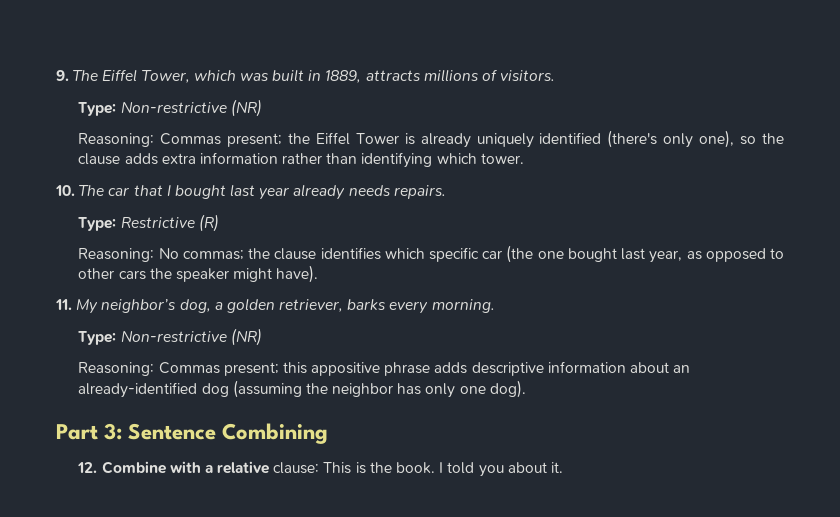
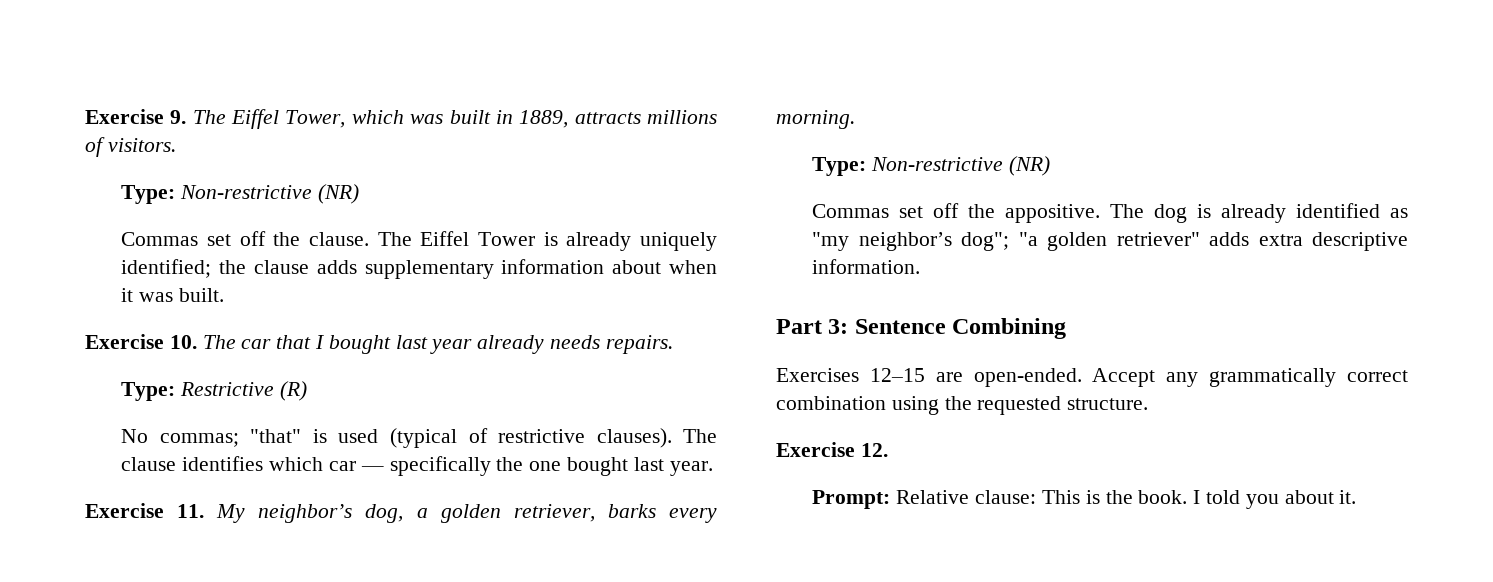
- 9. The Eiffel Tower, which was built in 1889, attracts millions of visitors.
+ Exercise 9. The Eiffel Tower, which was built in 1889, attracts millions of visitors.
- Reasoning: Commas present; the Eiffel Tower is already uniquely identified (there's only one), so the clause adds extra information rather than identifying which tower.
- 10. The car that I bought last year already needs repairs.
+ Commas set off the clause. The Eiffel Tower is already uniquely identified; the clause adds supplementary information about when it was built.
+ Exercise 10. The car that I bought last year already needs repairs.
- Reasoning: No commas; the clause identifies which specific car (the one bought last year, as opposed to other cars the speaker might have).
- 11. My neighbor’s dog, a golden retriever, barks every morning.
+ No commas; "that" is used (typical of restrictive clauses). The clause identifies which car — specifically the one bought last year.
+ Exercise 11. My neighbor’s dog, a golden retriever, barks every morning.
- Reasoning: Commas present; this appositive phrase adds descriptive information about an already-identified dog (assuming the neighbor has only one dog).
+ Commas set off the appositive. The dog is already identified as "my neighbor’s dog"; "a golden retriever" adds extra descriptive information.
  Part 3: Sentence Combining
- 12. Combine with a relative clause: This is the book.
+ Exercises 12–15 are open-ended. Accept any grammatically correct combination using the requested structure.
+ Exercise 12.
+ Prompt: Relative clause: This is the book.

